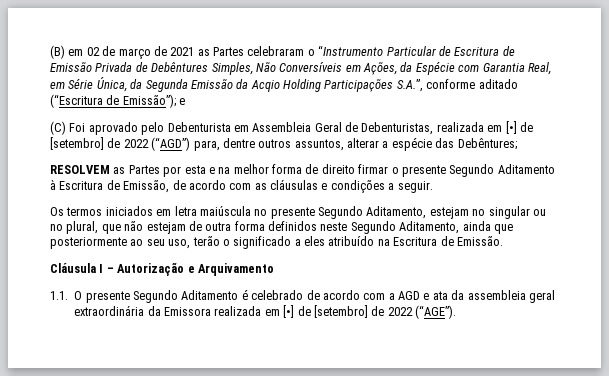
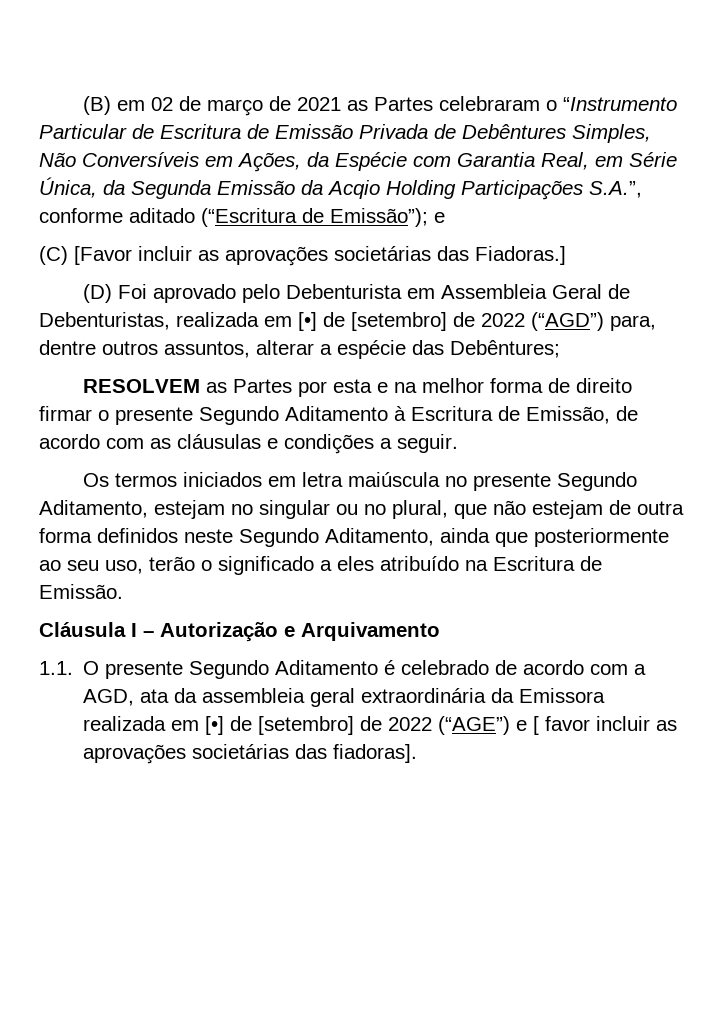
- (C) Foi aprovado pelo Debenturista em Assembleia Geral de Debenturistas, realizada em [•] de [setembro] de 2022 (“AGD”) para, dentre outros assuntos, alterar a espécie das Debêntures;
+ (C) [Favor incluir as aprovações societárias das Fiadoras.]
+ (D) Foi aprovado pelo Debenturista em Assembleia Geral de Debenturistas, realizada em [•] de [setembro] de 2022 (“AGD”) para, dentre outros assuntos, alterar a espécie das Debêntures;
- 1.1. O presente Segundo Aditamento é celebrado de acordo com a AGD e ata da assembleia geral extraordinária da Emissora realizada em [•] de [setembro] de 2022 (“AGE”).
+ 1.1. O presente Segundo Aditamento é celebrado de acordo com a AGD, ata da assembleia geral extraordinária da Emissora realizada em [•] de [setembro] de 2022 (“AGE”) e [ favor incluir as aprovações societárias das fiadoras].

